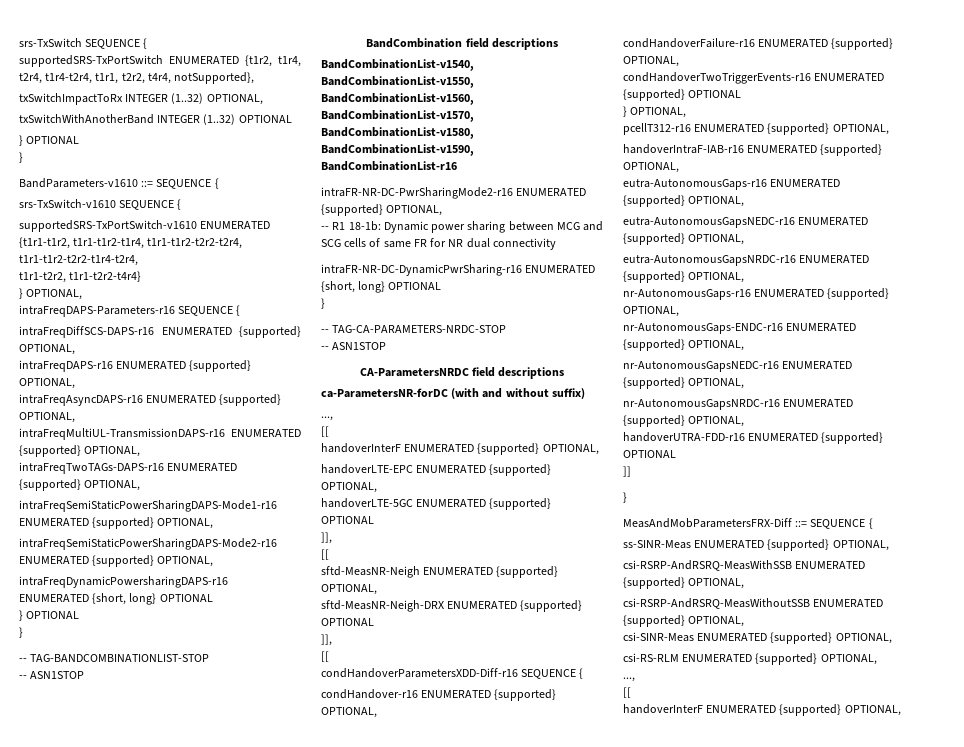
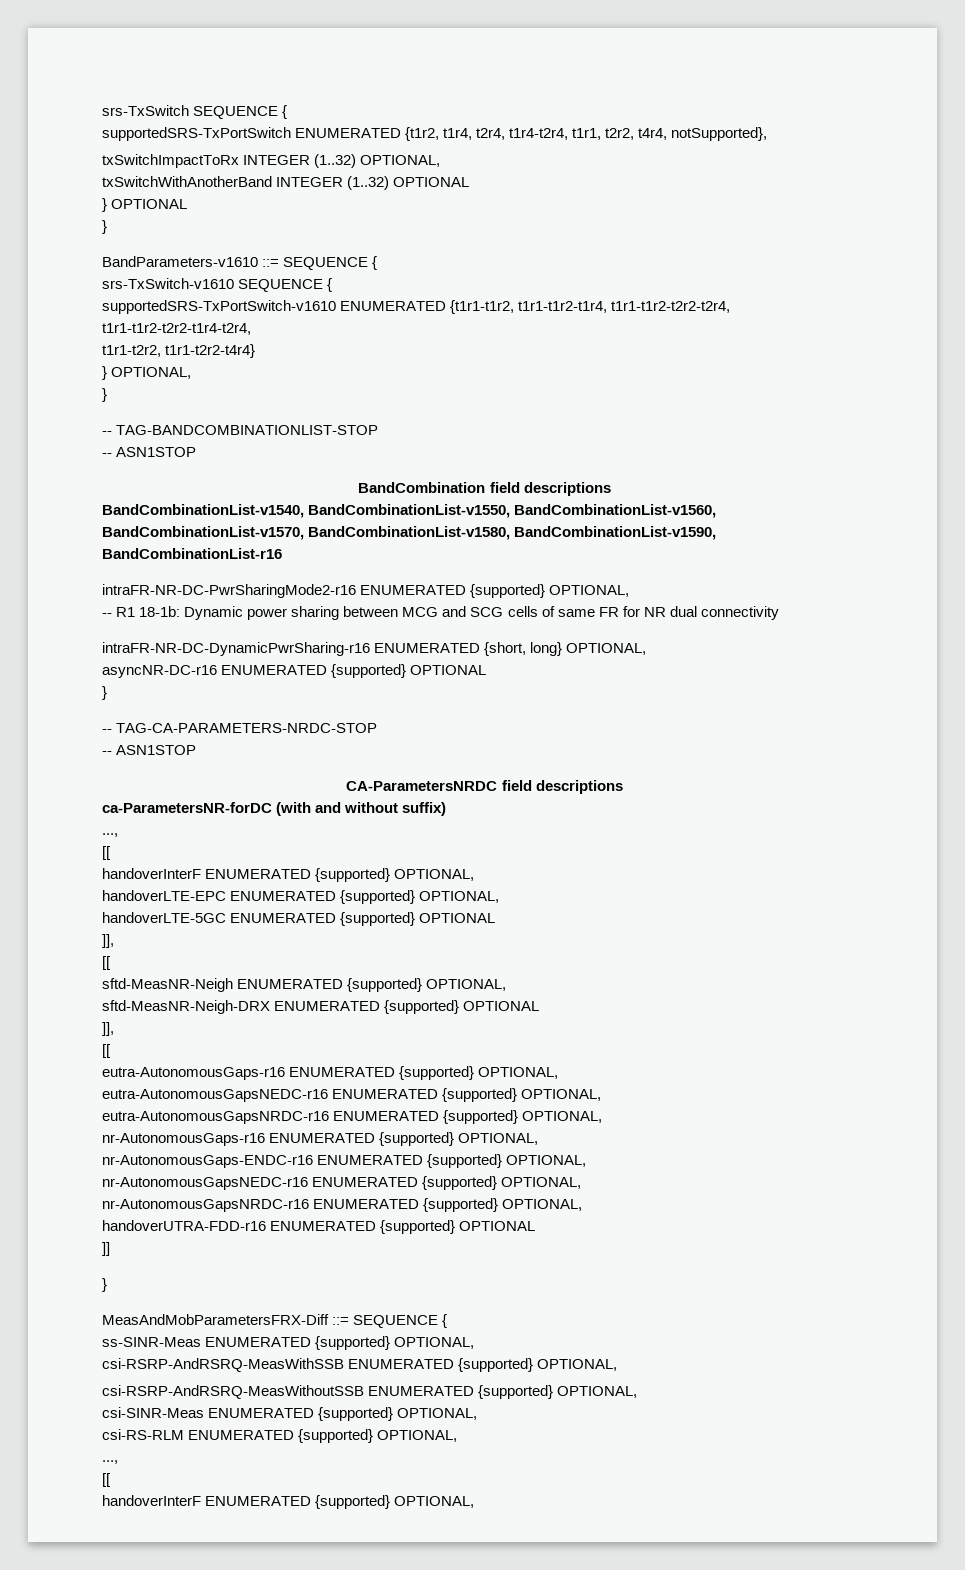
- intraFreqDAPS-Parameters-r16 SEQUENCE {
- intraFreqDiffSCS-DAPS-r16 ENUMERATED {supported} OPTIONAL,
- intraFreqDAPS-r16 ENUMERATED {supported} OPTIONAL,
- intraFreqAsyncDAPS-r16 ENUMERATED {supported} OPTIONAL,
- intraFreqMultiUL-TransmissionDAPS-r16 ENUMERATED {supported} OPTIONAL,
- intraFreqTwoTAGs-DAPS-r16 ENUMERATED {supported} OPTIONAL,
- intraFreqSemiStaticPowerSharingDAPS-Mode1-r16 ENUMERATED {supported} OPTIONAL,
- intraFreqSemiStaticPowerSharingDAPS-Mode2-r16 ENUMERATED {supported} OPTIONAL,
- intraFreqDynamicPowersharingDAPS-r16 ENUMERATED {short, long} OPTIONAL
- } OPTIONAL
- intraFR-NR-DC-DynamicPwrSharing-r16 ENUMERATED {short, long} OPTIONAL
+ intraFR-NR-DC-DynamicPwrSharing-r16 ENUMERATED {short, long} OPTIONAL,
+ asyncNR-DC-r16 ENUMERATED {supported} OPTIONAL
- condHandoverParametersXDD-Diff-r16 SEQUENCE {
- condHandover-r16 ENUMERATED {supported} OPTIONAL,
- condHandoverFailure-r16 ENUMERATED {supported} OPTIONAL,
- condHandoverTwoTriggerEvents-r16 ENUMERATED {supported} OPTIONAL
- } OPTIONAL,
- pcellT312-r16 ENUMERATED {supported} OPTIONAL,
- handoverIntraF-IAB-r16 ENUMERATED {supported} OPTIONAL,

